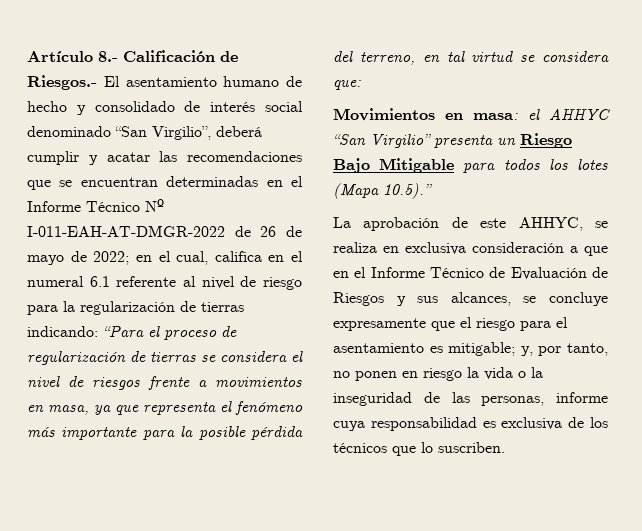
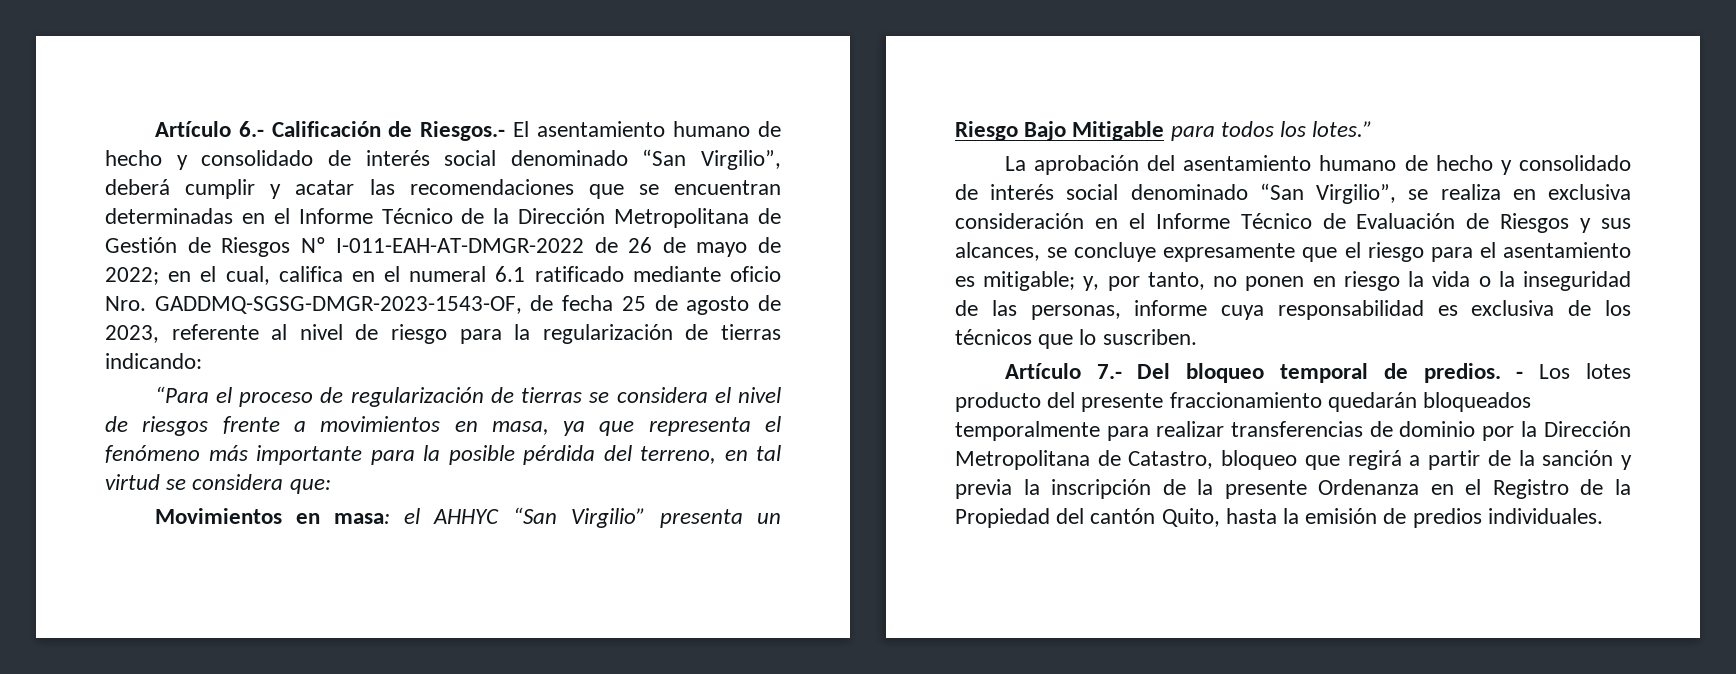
- Artículo 8.- Calificación de Riesgos.- El asentamiento humano de hecho y consolidado de interés social denominado “San Virgilio”, deberá cumplir y acatar las recomendaciones que se encuentran determinadas en el Informe Técnico Nº I-011-EAH-AT-DMGR-2022 de 26 de mayo de 2022;
+ Artículo 6.- Calificación de Riesgos.- El asentamiento humano de hecho y consolidado de interés social denominado “San Virgilio”, deberá cumplir y acatar las recomendaciones que se encuentran determinadas en el Informe Técnico de la Dirección Metropolitana de Gestión de Riesgos Nº I-011-EAH-AT-DMGR-2022 de 26 de mayo de 2022;
- en el cual, califica en el numeral 6.1 referente al nivel de riesgo para la regularización de tierras indicando: “Para el proceso de regularización de tierras se considera el nivel de riesgos frente a movimientos en masa, ya que representa el fenómeno más importante para la posible pérdida del terreno, en tal virtud se considera que:
+ en el cual, califica en el numeral 6.1 ratificado mediante oficio Nro. GADDMQ-SGSG-DMGR-2023-1543-OF, de fecha 25 de agosto de 2023, referente al nivel de riesgo para la regularización de tierras indicando:
+ “Para el proceso de regularización de tierras se considera el nivel de riesgos frente a movimientos en masa, ya que representa el fenómeno más importante para la posible pérdida del terreno, en tal virtud se considera que:
- Movimientos en masa: el AHHYC “San Virgilio” presenta un Riesgo Bajo Mitigable para todos los lotes (Mapa 10.5).”
+ Movimientos en masa: el AHHYC “San Virgilio” presenta un Riesgo Bajo Mitigable para todos los lotes.”
- La aprobación de este AHHYC, se realiza en exclusiva consideración a que en el Informe Técnico de Evaluación de Riesgos y sus alcances, se concluye expresamente que el riesgo para el asentamiento es mitigable; y, por tanto, no ponen en riesgo la vida o la inseguridad de las personas, informe cuya responsabilidad es exclusiva de los técnicos que lo suscriben.
+ La aprobación del asentamiento humano de hecho y consolidado de interés social denominado “San Virgilio”, se realiza en exclusiva consideración en el Informe Técnico de Evaluación de Riesgos y sus alcances, se concluye expresamente que el riesgo para el asentamiento es mitigable; y, por tanto, no ponen en riesgo la vida o la inseguridad de las personas, informe cuya responsabilidad es exclusiva de los técnicos que lo suscriben.
+ Artículo 7.- Del bloqueo temporal de predios. - Los lotes producto del presente fraccionamiento quedarán bloqueados temporalmente para realizar transferencias de dominio por la Dirección Metropolitana de Catastro, bloqueo que regirá a partir de la sanción y previa la inscripción de la presente Ordenanza en el Registro de la Propiedad del cantón Quito, hasta la emisión de predios individuales.

